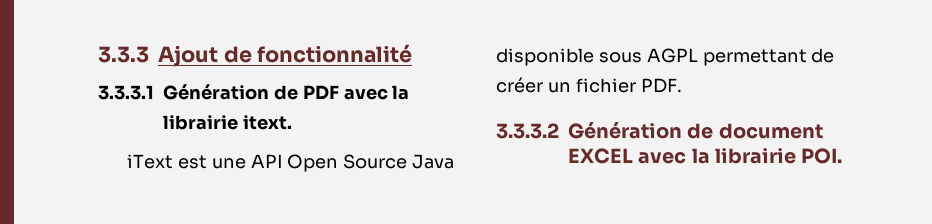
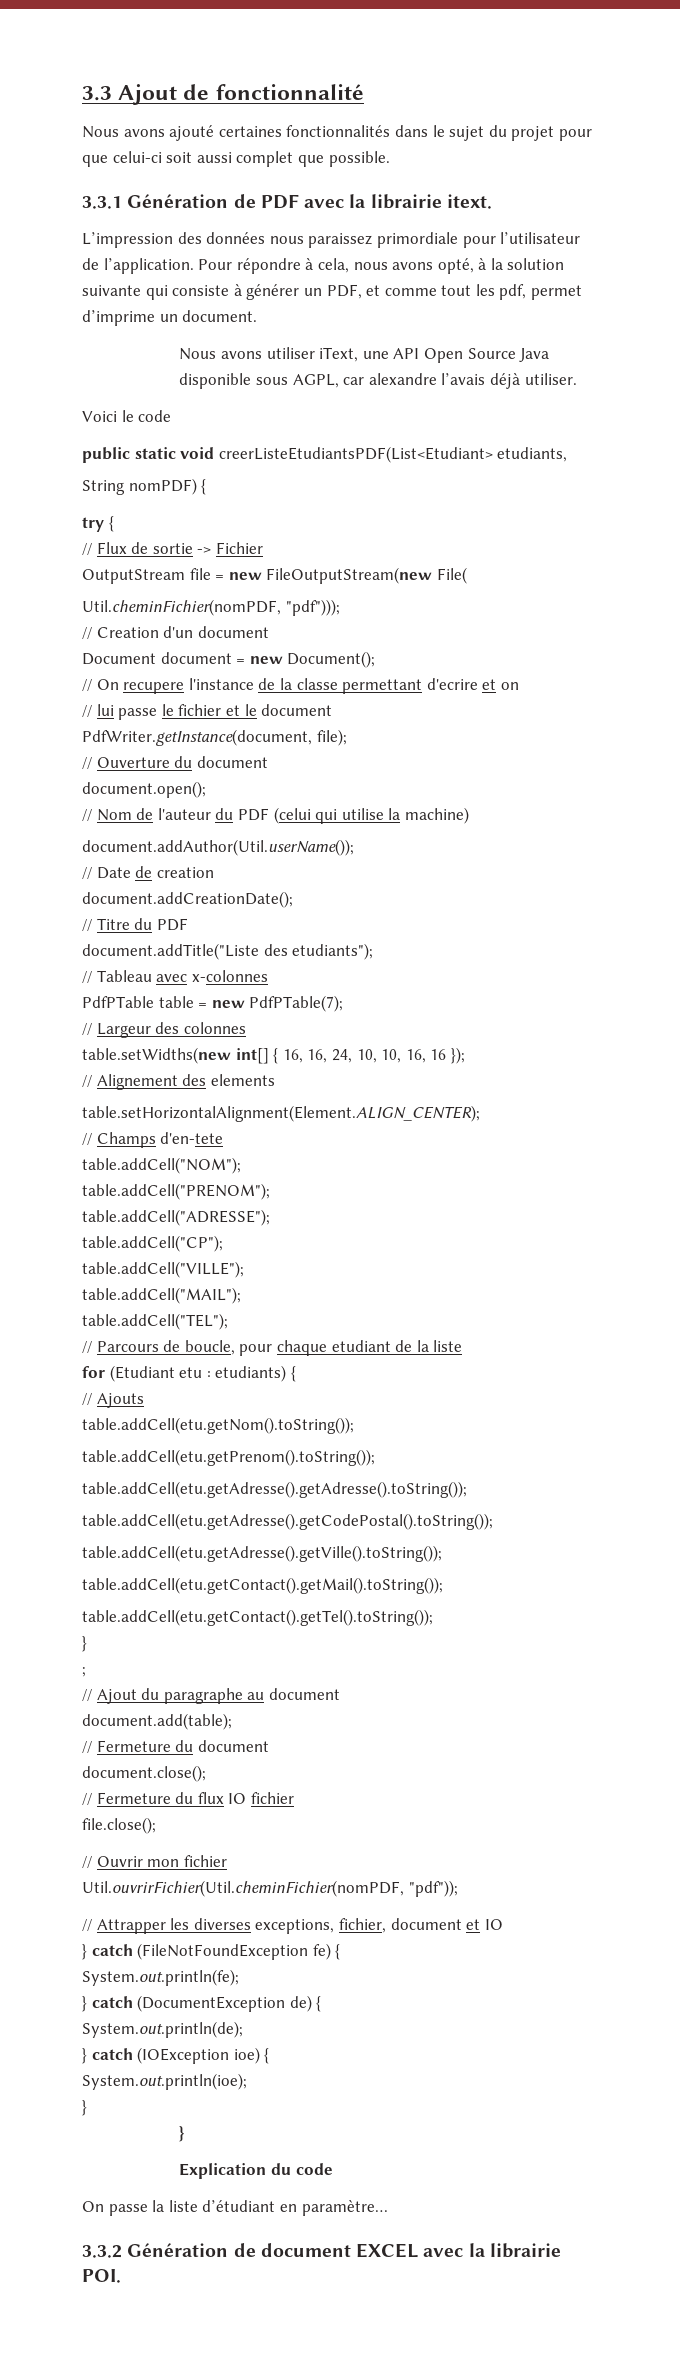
- 3.3.3 Ajout de fonctionnalité
+ 3.3 Ajout de fonctionnalité
- 3.3.3.1 Génération de PDF avec la librairie itext.
+ Nous avons ajouté certaines fonctionnalités dans le sujet du projet pour que celui-ci soit aussi complet que possible.
+ 3.3.1 Génération de PDF avec la librairie itext.
- iText est une API Open Source Java disponible sous AGPL permettant de créer un fichier PDF.
- 3.3.3.2 Génération de document EXCEL avec la librairie POI.
+ L’impression des données nous paraissez primordiale pour l’utilisateur de l’application. Pour répondre à cela, nous avons opté, à la solution suivante qui consiste à générer un PDF, et comme tout les pdf, permet d’imprime un document.
+ Nous avons utiliser iText, une API Open Source Java disponible sous AGPL, car alexandre l’avais déjà utiliser.
+ Voici le code
+ public static void creerListeEtudiantsPDF(List<Etudiant> etudiants,
+ String nomPDF) {
+ try {
+ // Flux de sortie -> Fichier
+ OutputStream file = new FileOutputStream(new File(
+ Util.cheminFichier(nomPDF, "pdf")));
+ // Creation d'un document
+ Document document = new Document();
+ // On recupere l'instance de la classe permettant d'ecrire et on
+ // lui passe le fichier et le document
+ PdfWriter.getInstance(document, file);
+ // Ouverture du document
+ document.open();
+ // Nom de l'auteur du PDF (celui qui utilise la machine)
+ document.addAuthor(Util.userName());
+ // Date de creation
+ document.addCreationDate();
+ // Titre du PDF
+ document.addTitle("Liste des etudiants");
+ // Tableau avec x-colonnes
+ PdfPTable table = new PdfPTable(7);
+ // Largeur des colonnes
+ table.setWidths(new int[] { 16, 16, 24, 10, 10, 16, 16 });
+ // Alignement des elements
+ table.setHorizontalAlignment(Element.ALIGN_CENTER);
+ // Champs d'en-tete
+ table.addCell("NOM");
+ table.addCell("PRENOM");
+ table.addCell("ADRESSE");
+ table.addCell("CP");
+ table.addCell("VILLE");
+ table.addCell("MAIL");
+ table.addCell("TEL");
+ // Parcours de boucle, pour chaque etudiant de la liste
+ for (Etudiant etu : etudiants) {
+ // Ajouts
+ table.addCell(etu.getNom().toString());
+ table.addCell(etu.getPrenom().toString());
+ table.addCell(etu.getAdresse().getAdresse().toString());
+ table.addCell(etu.getAdresse().getCodePostal().toString());
+ table.addCell(etu.getAdresse().getVille().toString());
+ table.addCell(etu.getContact().getMail().toString());
+ table.addCell(etu.getContact().getTel().toString());
+ }
+ ;
+ // Ajout du paragraphe au document
+ document.add(table);
+ // Fermeture du document
+ document.close();
+ // Fermeture du flux IO fichier
+ file.close();
+ // Ouvrir mon fichier
+ Util.ouvrirFichier(Util.cheminFichier(nomPDF, "pdf"));
+ // Attrapper les diverses exceptions, fichier, document et IO
+ } catch (FileNotFoundException fe) {
+ System.out.println(fe);
+ } catch (DocumentException de) {
+ System.out.println(de);
+ } catch (IOException ioe) {
+ System.out.println(ioe);
+ }
+ }
+ Explication du code
+ On passe la liste d’étudiant en paramètre…
+ 3.3.2 Génération de document EXCEL avec la librairie POI.

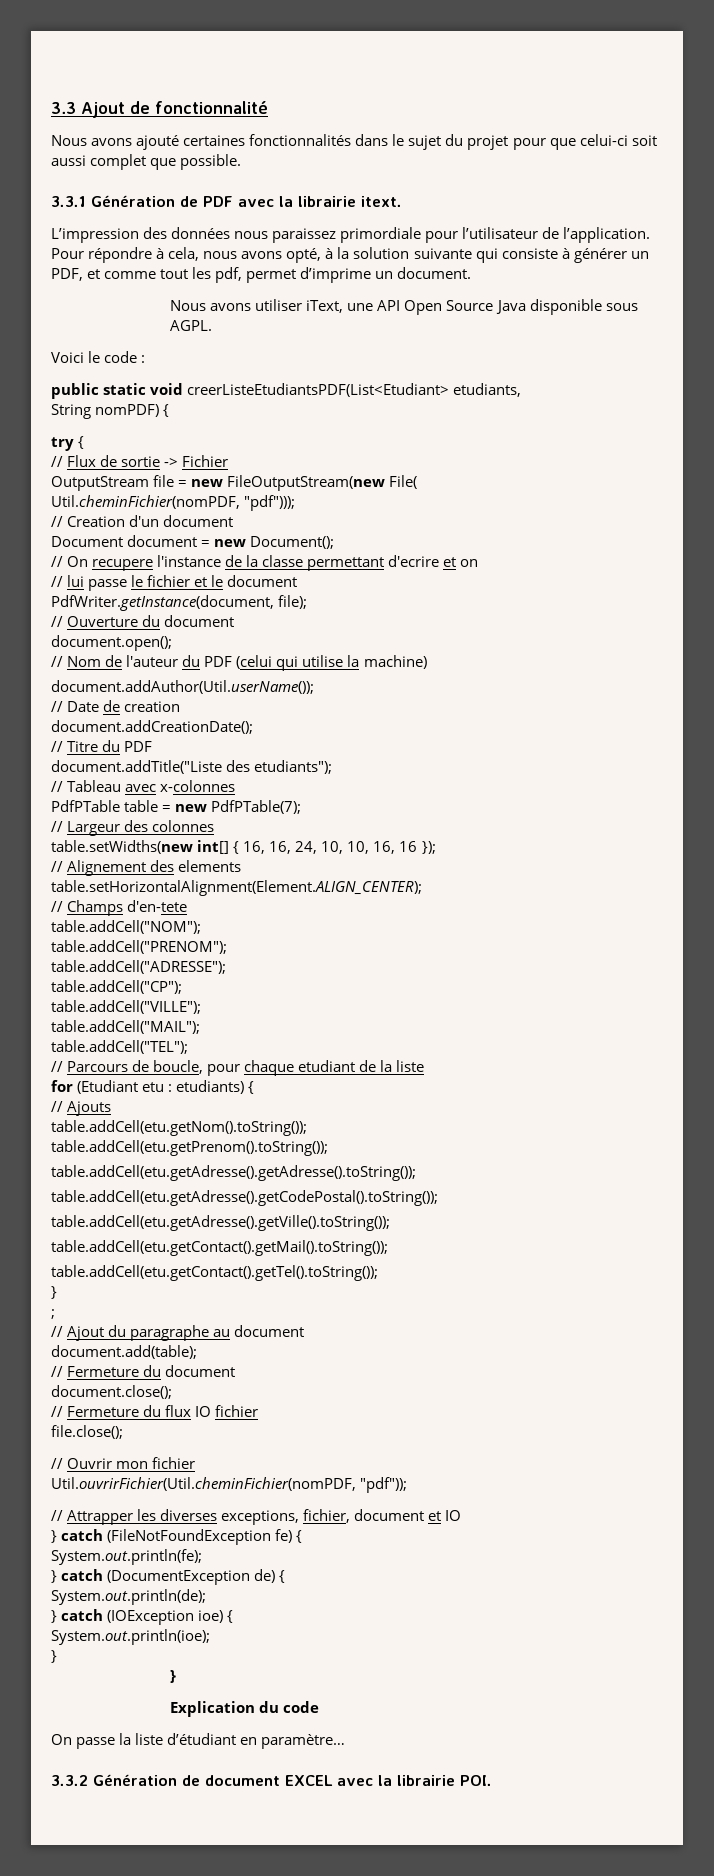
- Nous avons utiliser iText, une API Open Source Java disponible sous AGPL, car alexandre l’avais déjà utiliser.
+ Nous avons utiliser iText, une API Open Source Java disponible sous AGPL.
- Voici le code
+ Voici le code :

